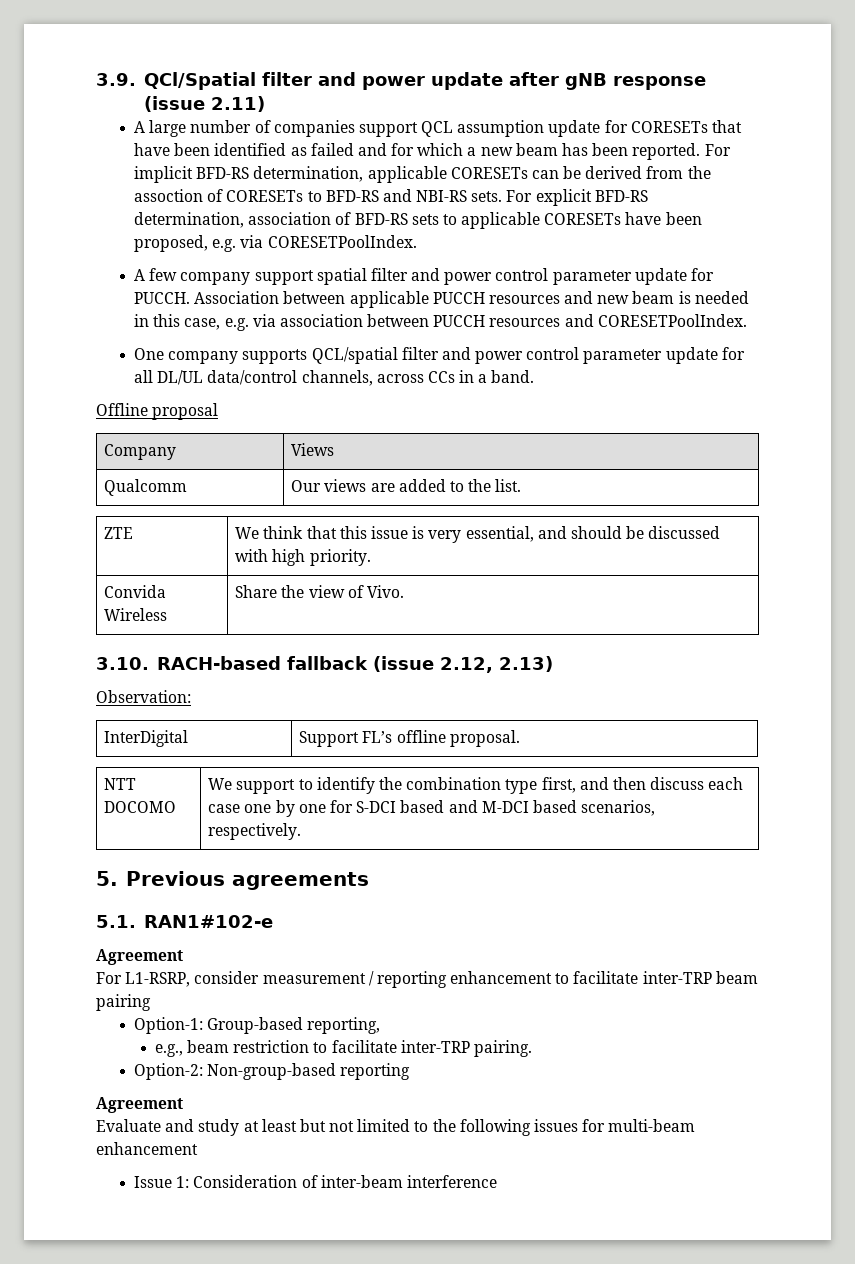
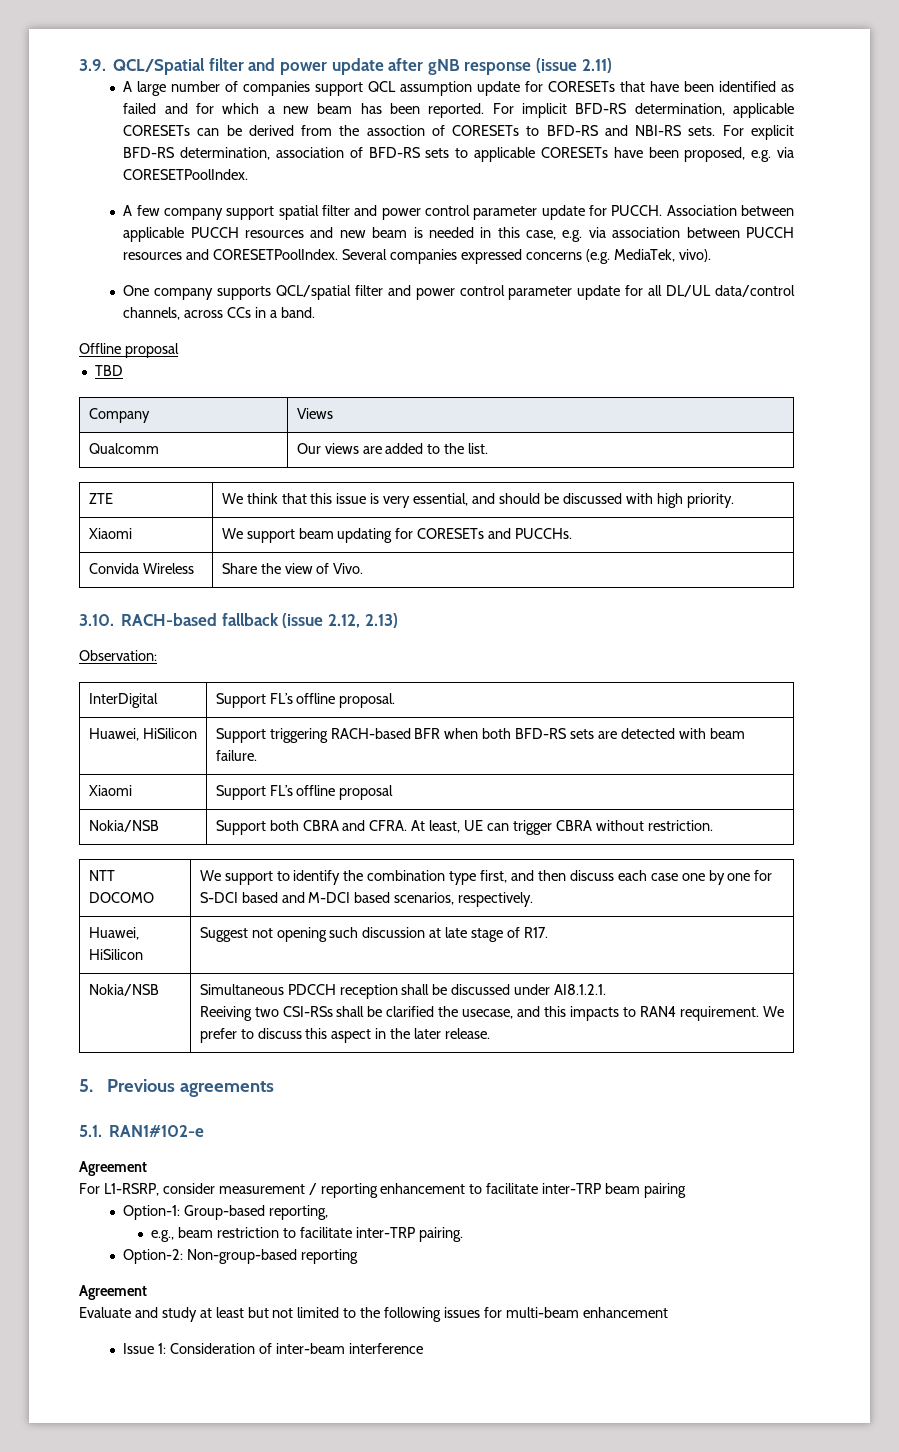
- 3.9. QCl/Spatial filter and power update after gNB response (issue 2.11)
+ 3.9. QCL/Spatial filter and power update after gNB response (issue 2.11)
+ Several companies expressed concerns (e.g. MediaTek, vivo).
+ TBD
+ Xiaomi | We support beam updating for CORESETs and PUCCHs.
+ Huawei, HiSilicon | Support triggering RACH-based BFR when both BFD-RS sets are detected with beam failure.
+ Xiaomi | Support FL’s offline proposal
+ Nokia/NSB | Support both CBRA and CFRA. At least, UE can trigger CBRA without restriction.
+ Huawei, HiSilicon | Suggest not opening such discussion at late stage of R17.
+ Nokia/NSB | Simultaneous PDCCH reception shall be discussed under AI8.1.2.1.
+ Reeiving two CSI-RSs shall be clarified the usecase, and this impacts to RAN4 requirement. We prefer to discuss this aspect in the later release.

